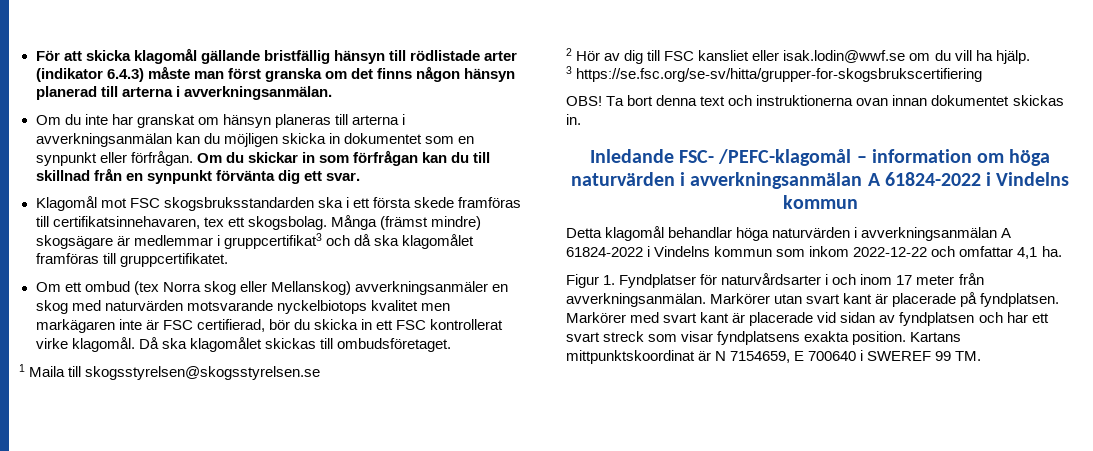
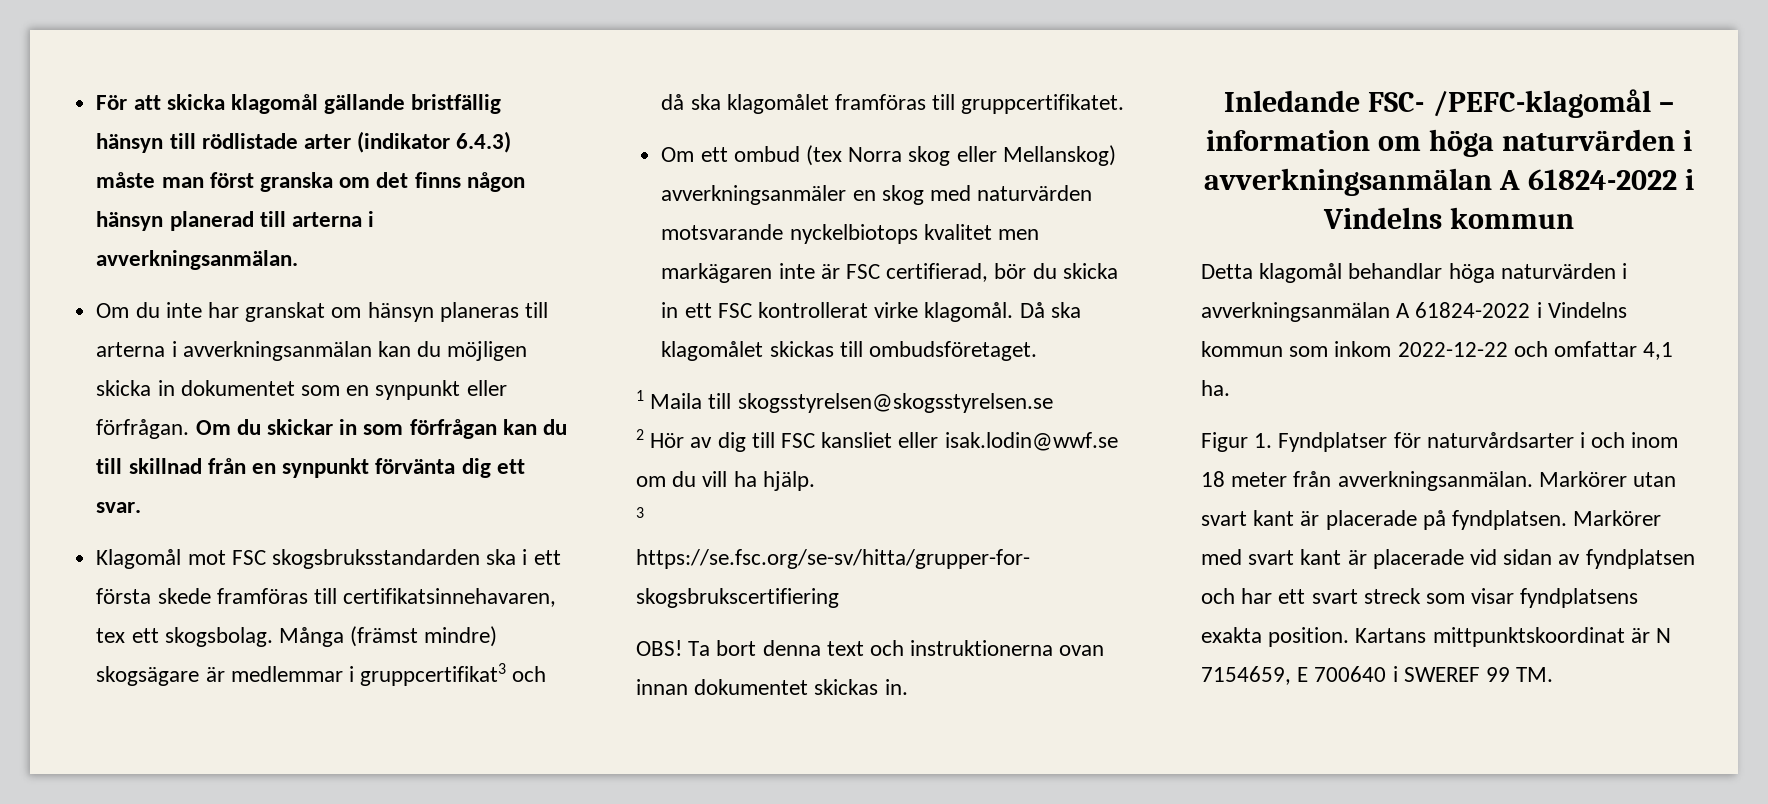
- Figur 1. Fyndplatser för naturvårdsarter i och inom 17 meter från avverkningsanmälan.
+ Figur 1. Fyndplatser för naturvårdsarter i och inom 18 meter från avverkningsanmälan.

